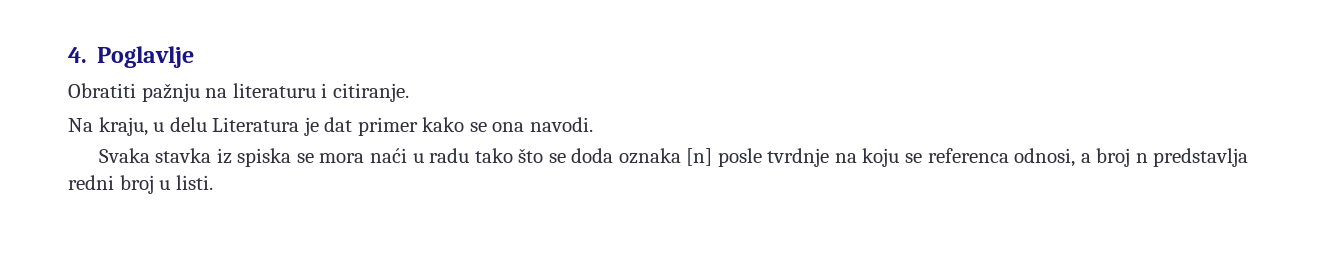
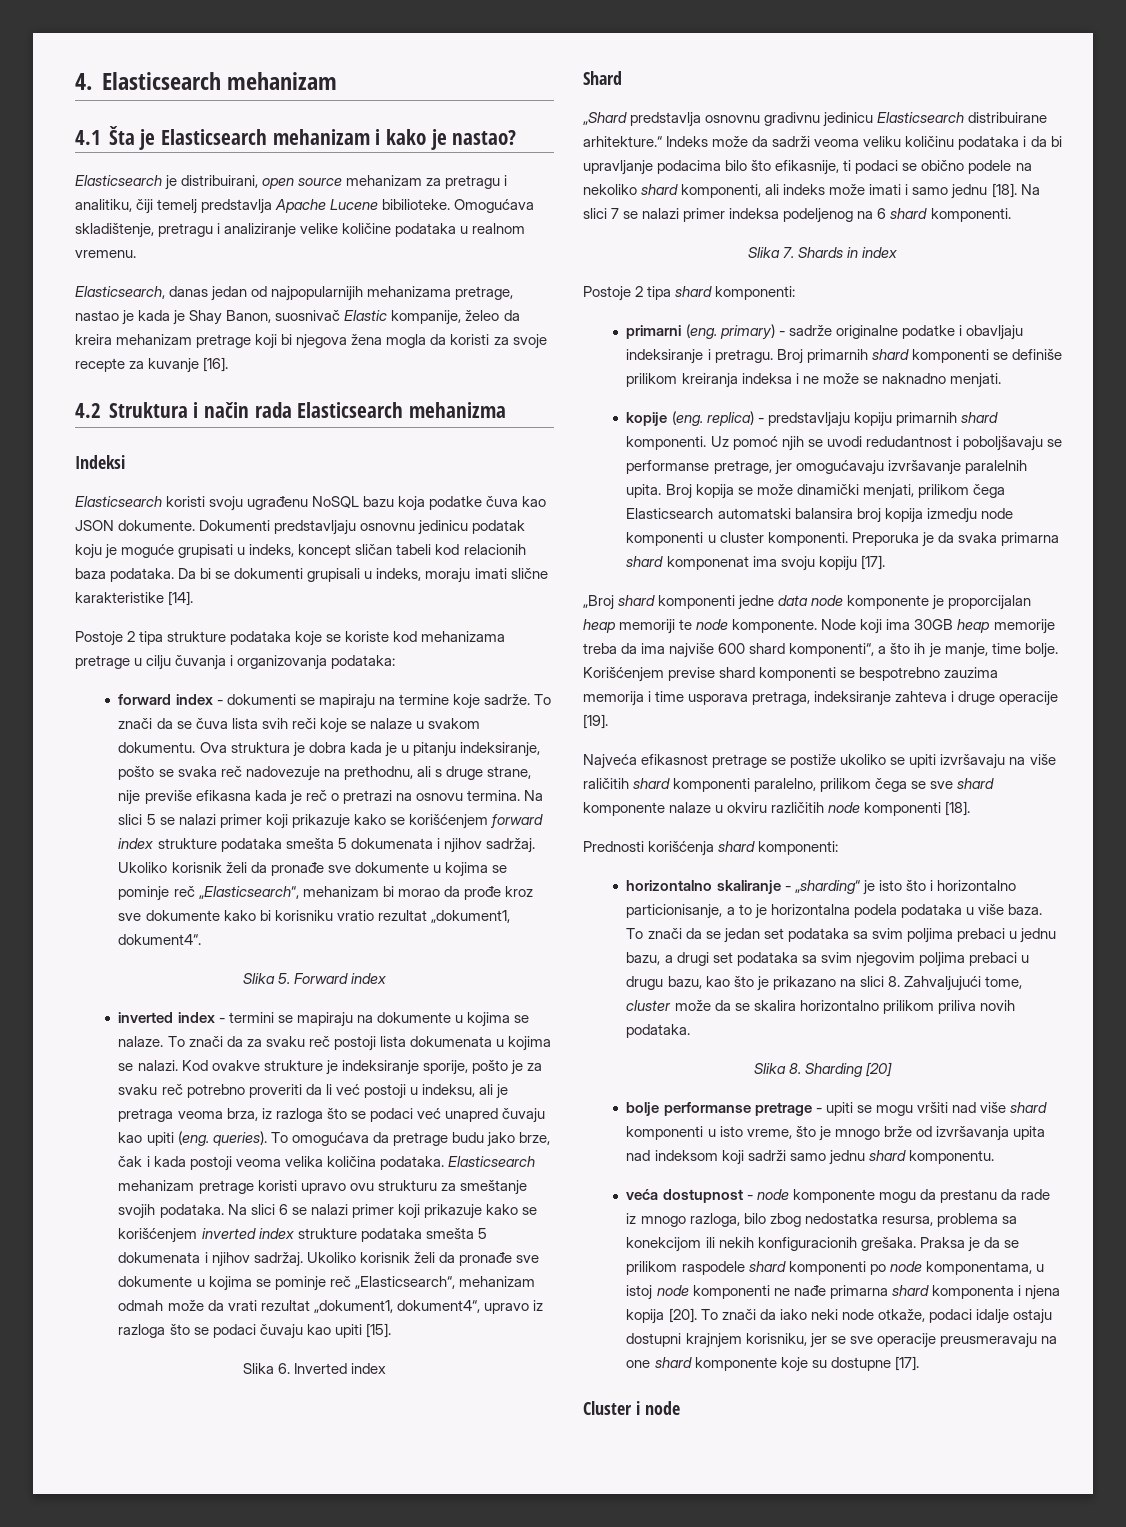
- 4. Poglavlje
- Obratiti pažnju na literaturu i citiranje.
- Na kraju, u delu Literatura je dat primer kako se ona navodi.
- Svaka stavka iz spiska se mora naći u radu tako što se doda oznaka [n] posle tvrdnje na koju se referenca odnosi, a broj n predstavlja redni broj u listi.
+ 4. Elasticsearch mehanizam
+ 4.1 Šta je Elasticsearch mehanizam i kako je nastao?
+ Elasticsearch je distribuirani, open source mehanizam za pretragu i analitiku, čiji temelj predstavlja Apache Lucene bibilioteke. Omogućava skladištenje, pretragu i analiziranje velike količine podataka u realnom vremenu.
+ Elasticsearch, danas jedan od najpopularnijih mehanizama pretrage, nastao je kada je Shay Banon, suosnivač Elastic kompanije, želeo da kreira mehanizam pretrage koji bi njegova žena mogla da koristi za svoje recepte za kuvanje [16].
+ 4.2 Struktura i način rada Elasticsearch mehanizma
+ Indeksi
+ Elasticsearch koristi svoju ugrađenu NoSQL bazu koja podatke čuva kao JSON dokumente. Dokumenti predstavljaju osnovnu jedinicu podatak koju je moguće grupisati u indeks, koncept sličan tabeli kod relacionih baza podataka. Da bi se dokumenti grupisali u indeks, moraju imati slične karakteristike [14].
+ Postoje 2 tipa strukture podataka koje se koriste kod mehanizama pretrage u cilju čuvanja i organizovanja podataka:
+ forward index - dokumenti se mapiraju na termine koje sadrže. To znači da se čuva lista svih reči koje se nalaze u svakom dokumentu. Ova struktura je dobra kada je u pitanju indeksiranje, pošto se svaka reč nadovezuje na prethodnu, ali s druge strane, nije previše efikasna kada je reč o pretrazi na osnovu termina. Na slici 5 se nalazi primer koji prikazuje kako se korišćenjem forward index strukture podataka smešta 5 dokumenata i njihov sadržaj. Ukoliko korisnik želi da pronađe sve dokumente u kojima se pominje reč „Elasticsearch“, mehanizam bi morao da prođe kroz sve dokumente kako bi korisniku vratio rezultat „dokument1, dokument4“.
+ Slika 5. Forward index
+ inverted index - termini se mapiraju na dokumente u kojima se nalaze. To znači da za svaku reč postoji lista dokumenata u kojima se nalazi. Kod ovakve strukture je indeksiranje sporije, pošto je za svaku reč potrebno proveriti da li već postoji u indeksu, ali je pretraga veoma brza, iz razloga što se podaci već unapred čuvaju kao upiti (eng. queries). To omogućava da pretrage budu jako brze, čak i kada postoji veoma velika količina podataka. Elasticsearch mehanizam pretrage koristi upravo ovu strukturu za smeštanje svojih podataka. Na slici 6 se nalazi primer koji prikazuje kako se korišćenjem inverted index strukture podataka smešta 5 dokumenata i njihov sadržaj. Ukoliko korisnik želi da pronađe sve dokumente u kojima se pominje reč „Elasticsearch“, mehanizam odmah može da vrati rezultat „dokument1, dokument4“, upravo iz razloga što se podaci čuvaju kao upiti [15].
+ Slika 6. Inverted index
+ Shard
+ „Shard predstavlja osnovnu gradivnu jedinicu Elasticsearch distribuirane arhitekture.“ Indeks može da sadrži veoma veliku količinu podataka i da bi upravljanje podacima bilo što efikasnije, ti podaci se obično podele na nekoliko shard komponenti, ali indeks može imati i samo jednu [18]. Na slici 7 se nalazi primer indeksa podeljenog na 6 shard komponenti.
+ Slika 7. Shards in index
+ Postoje 2 tipa shard komponenti:
+ primarni (eng. primary) - sadrže originalne podatke i obavljaju indeksiranje i pretragu. Broj primarnih shard komponenti se definiše prilikom kreiranja indeksa i ne može se naknadno menjati.
+ kopije (eng. replica) - predstavljaju kopiju primarnih shard komponenti. Uz pomoć njih se uvodi redudantnost i poboljšavaju se performanse pretrage, jer omogućavaju izvršavanje paralelnih upita. Broj kopija se može dinamički menjati, prilikom čega Elasticsearch automatski balansira broj kopija izmedju node komponenti u cluster komponenti. Preporuka je da svaka primarna shard komponenat ima svoju kopiju [17].
+ „Broj shard komponenti jedne data node komponente je proporcijalan heap memoriji te node komponente. Node koji ima 30GB heap memorije treba da ima najviše 600 shard komponenti“, a što ih je manje, time bolje. Korišćenjem previse shard komponenti se bespotrebno zauzima memorija i time usporava pretraga, indeksiranje zahteva i druge operacije [19].
+ Najveća efikasnost pretrage se postiže ukoliko se upiti izvršavaju na više raličitih shard komponenti paralelno, prilikom čega se sve shard komponente nalaze u okviru različitih node komponenti [18].
+ Prednosti korišćenja shard komponenti:
+ horizontalno skaliranje - „sharding“ je isto što i horizontalno particionisanje, a to je horizontalna podela podataka u više baza. To znači da se jedan set podataka sa svim poljima prebaci u jednu bazu, a drugi set podataka sa svim njegovim poljima prebaci u drugu bazu, kao što je prikazano na slici 8. Zahvaljujući tome, cluster može da se skalira horizontalno prilikom priliva novih podataka.
+ Slika 8. Sharding [20]
+ bolje performanse pretrage - upiti se mogu vršiti nad više shard komponenti u isto vreme, što je mnogo brže od izvršavanja upita nad indeksom koji sadrži samo jednu shard komponentu.
+ veća dostupnost - node komponente mogu da prestanu da rade iz mnogo razloga, bilo zbog nedostatka resursa, problema sa konekcijom ili nekih konfiguracionih grešaka. Praksa je da se prilikom raspodele shard komponenti po node komponentama, u istoj node komponenti ne nađe primarna shard komponenta i njena kopija [20]. To znači da iako neki node otkaže, podaci idalje ostaju dostupni krajnjem korisniku, jer se sve operacije preusmeravaju na one shard komponente koje su dostupne [17].
+ Cluster i node

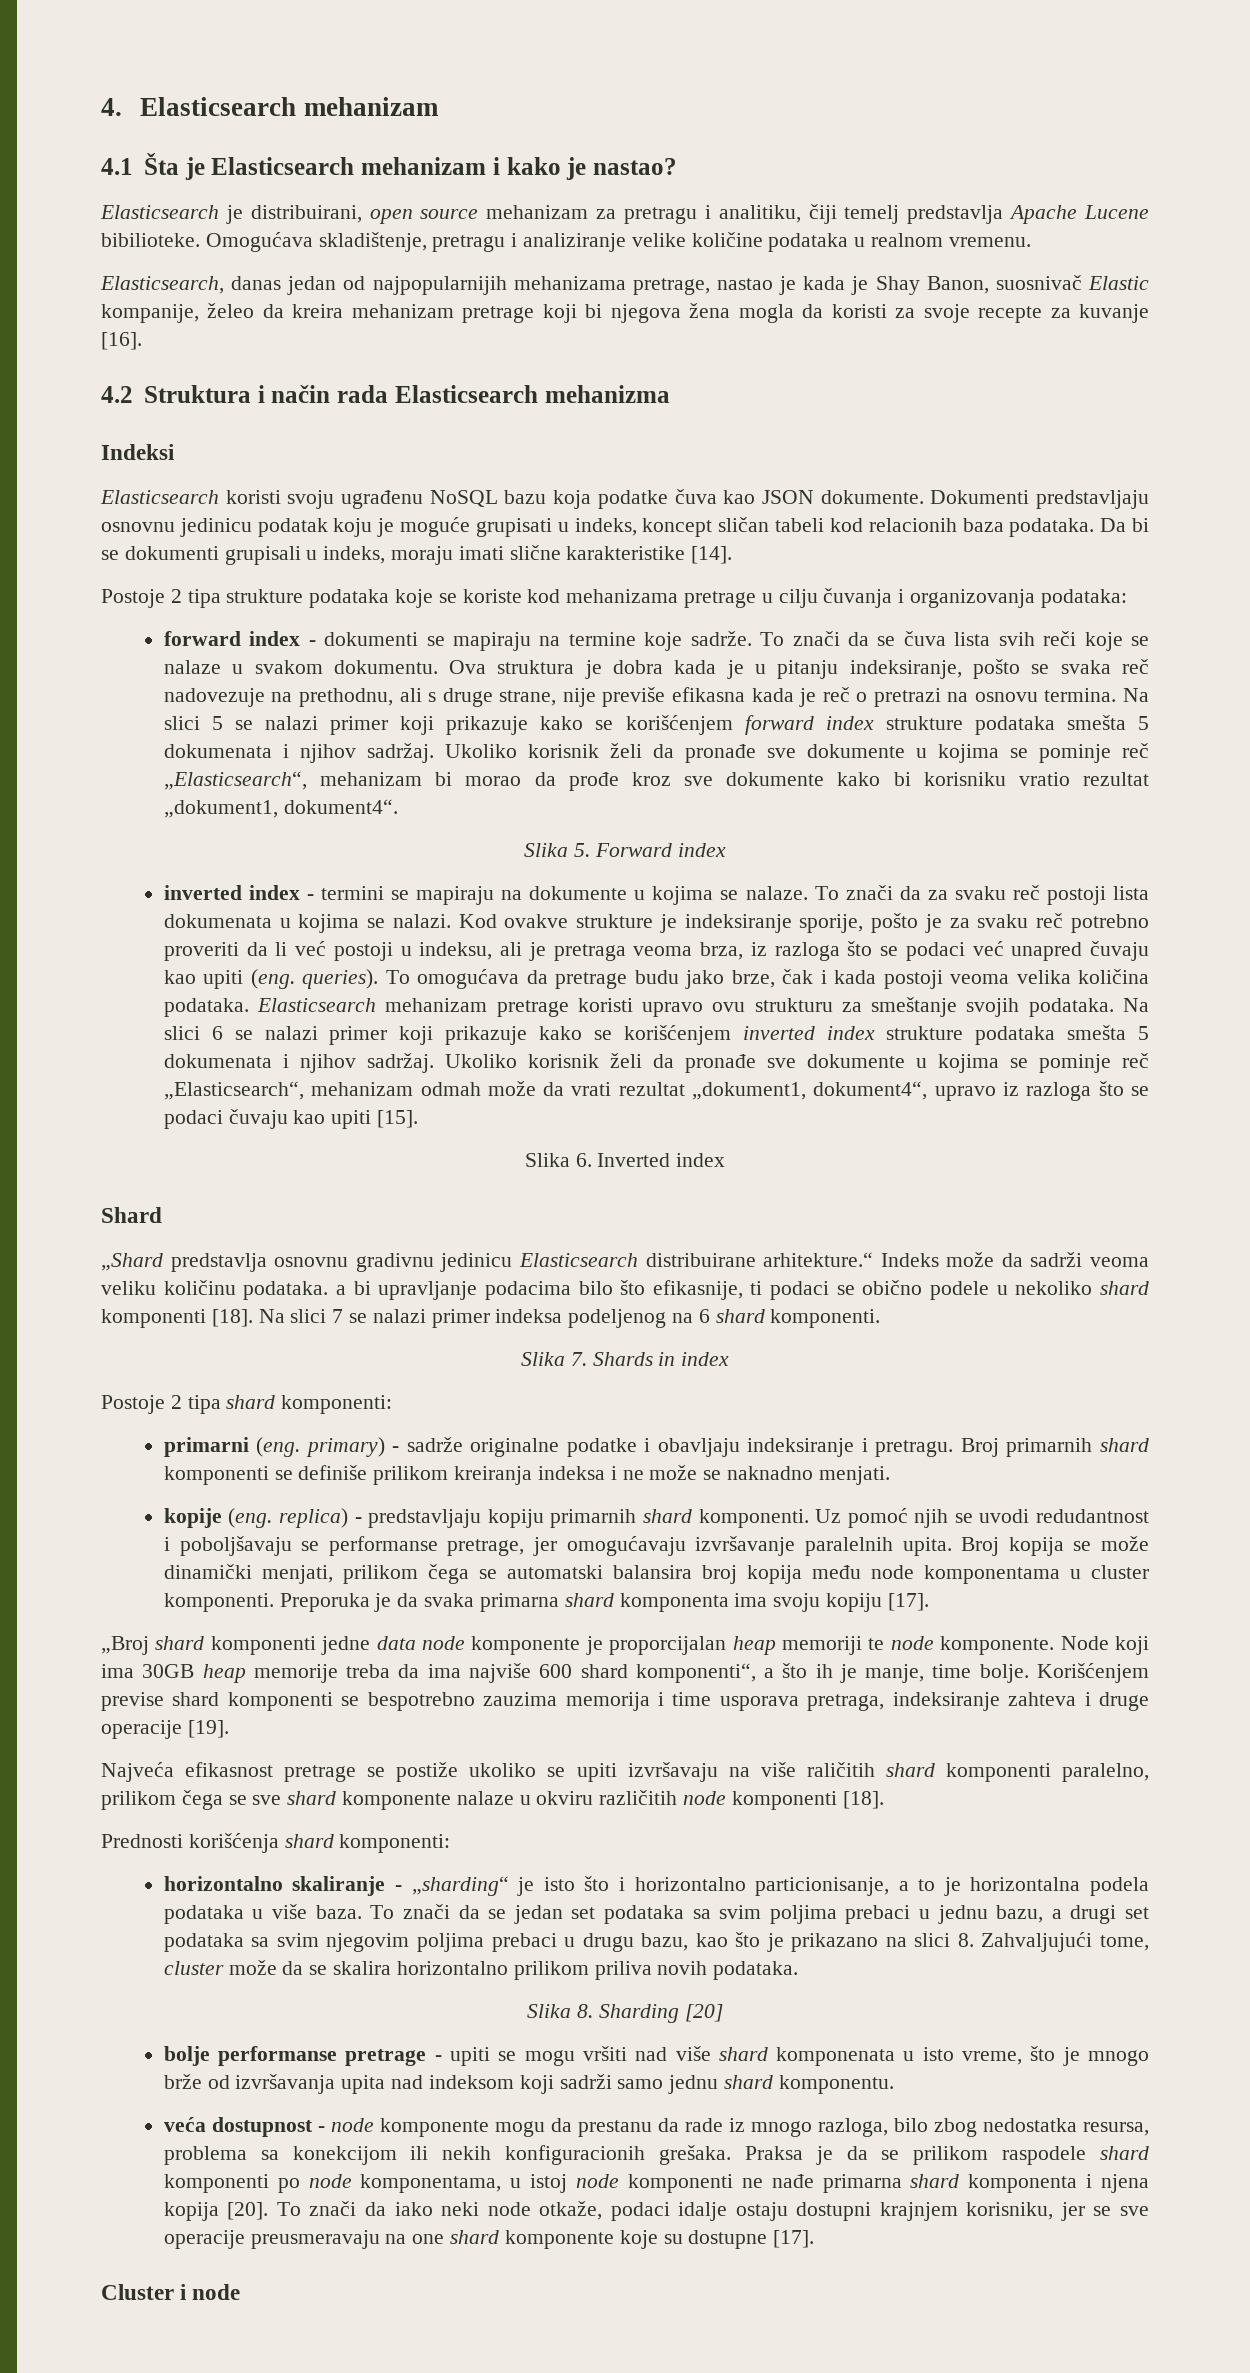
- „Shard predstavlja osnovnu gradivnu jedinicu Elasticsearch distribuirane arhitekture.“ Indeks može da sadrži veoma veliku količinu podataka i da bi upravljanje podacima bilo što efikasnije, ti podaci se obično podele na nekoliko shard komponenti, ali indeks može imati i samo jednu [18].
+ „Shard predstavlja osnovnu gradivnu jedinicu Elasticsearch distribuirane arhitekture.“ Indeks može da sadrži veoma veliku količinu podataka. a bi upravljanje podacima bilo što efikasnije, ti podaci se obično podele u nekoliko shard komponenti [18].
- Broj kopija se može dinamički menjati, prilikom čega Elasticsearch automatski balansira broj kopija izmedju node komponenti u cluster komponenti.
+ Broj kopija se može dinamički menjati, prilikom čega se automatski balansira broj kopija među node komponentama u cluster komponenti.
- Preporuka je da svaka primarna shard komponenat ima svoju kopiju [17].
+ Preporuka je da svaka primarna shard komponenta ima svoju kopiju [17].
- bolje performanse pretrage - upiti se mogu vršiti nad više shard komponenti u isto vreme, što je mnogo brže od izvršavanja upita nad indeksom koji sadrži samo jednu shard komponentu.
+ bolje performanse pretrage - upiti se mogu vršiti nad više shard komponenata u isto vreme, što je mnogo brže od izvršavanja upita nad indeksom koji sadrži samo jednu shard komponentu.

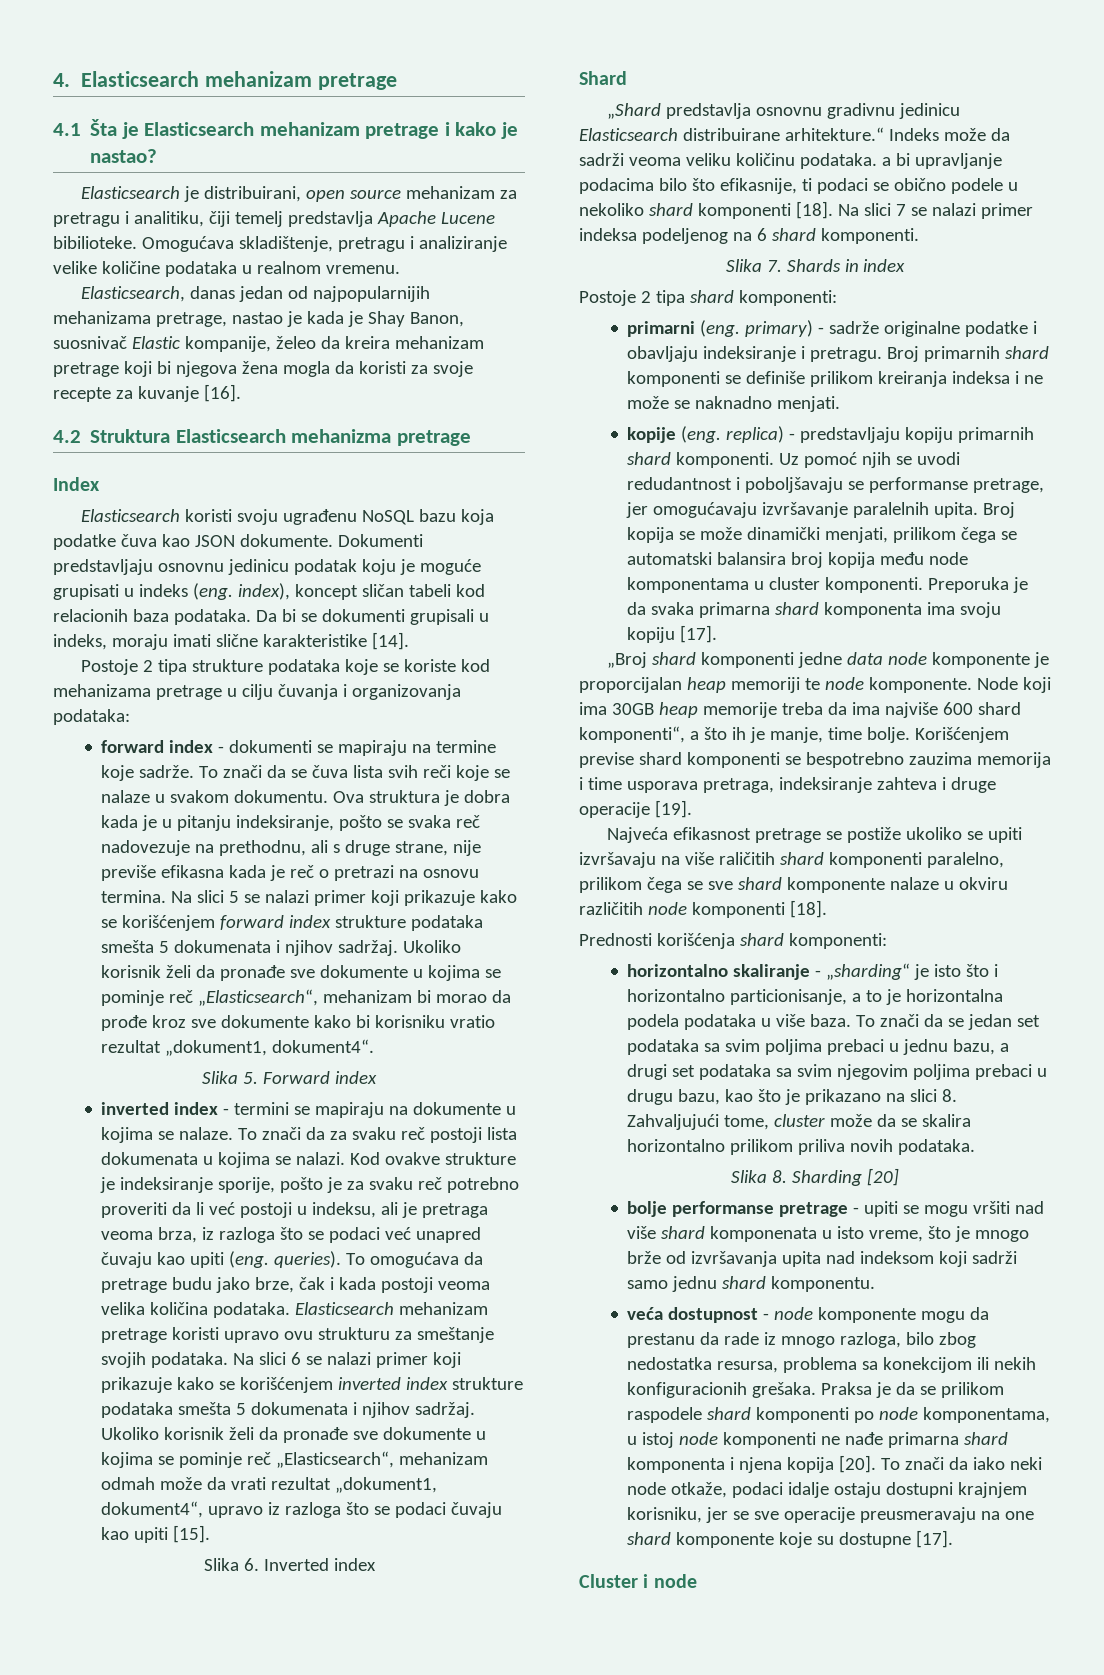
- 4. Elasticsearch mehanizam
+ 4. Elasticsearch mehanizam pretrage
- 4.1 Šta je Elasticsearch mehanizam i kako je nastao?
+ 4.1 Šta je Elasticsearch mehanizam pretrage i kako je nastao?
- 4.2 Struktura i način rada Elasticsearch mehanizma
- Indeksi
+ 4.2 Struktura Elasticsearch mehanizma pretrage
+ Index
- Dokumenti predstavljaju osnovnu jedinicu podatak koju je moguće grupisati u indeks, koncept sličan tabeli kod relacionih baza podataka.
+ Dokumenti predstavljaju osnovnu jedinicu podatak koju je moguće grupisati u indeks (eng. index), koncept sličan tabeli kod relacionih baza podataka.

